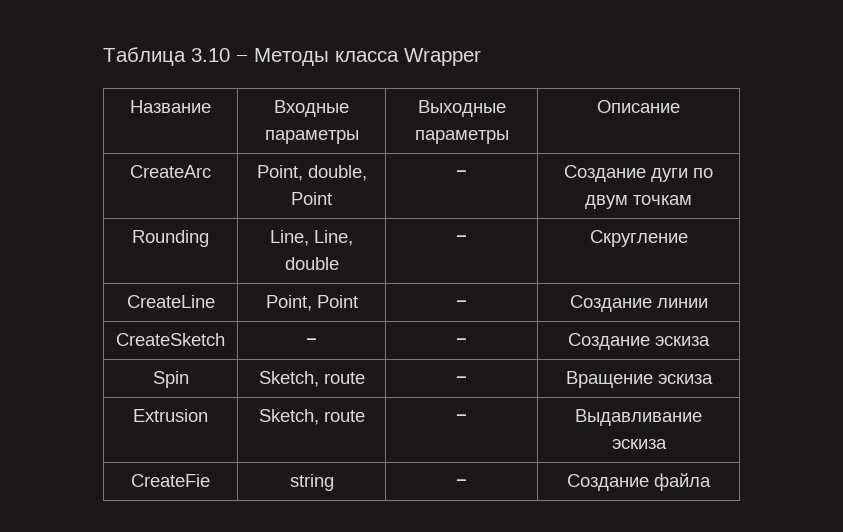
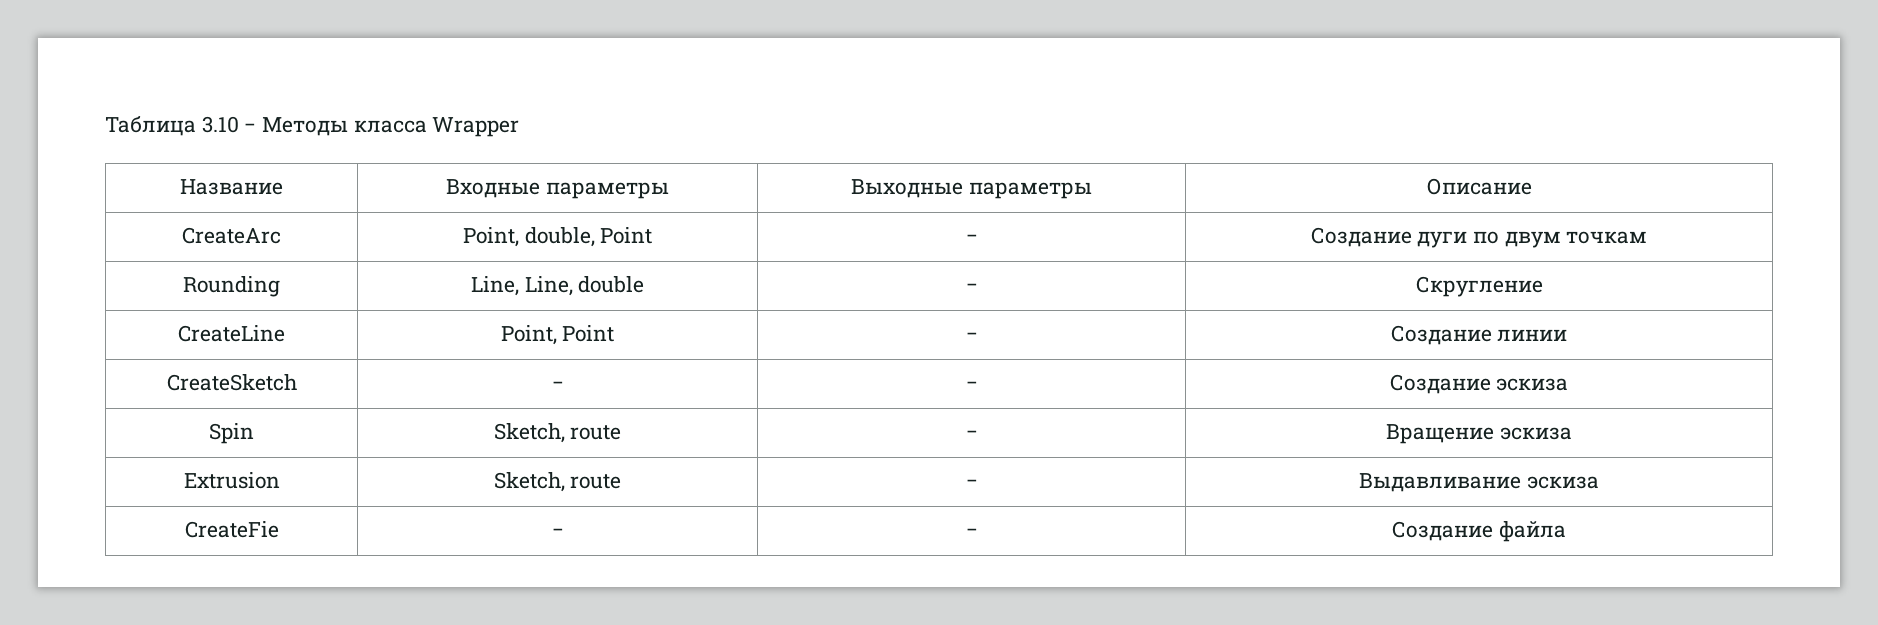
- CreateFie | string | − | Создание файла
+ CreateFie | − | − | Создание файла

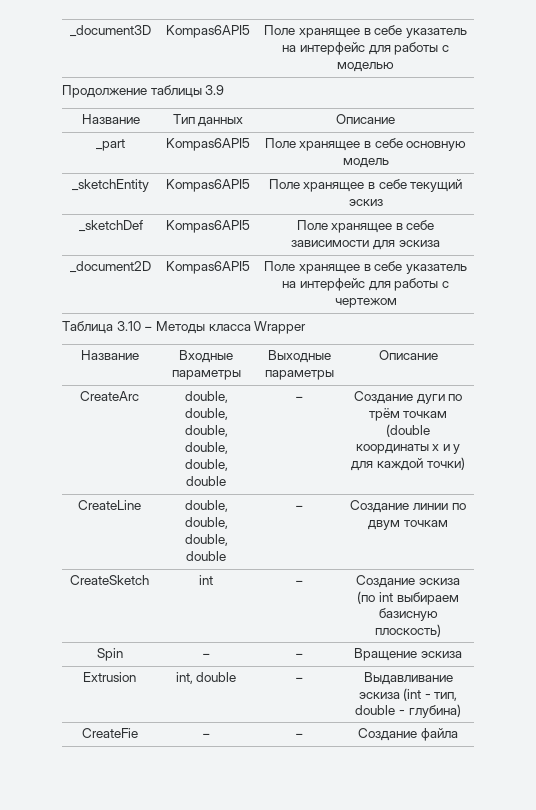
+ _document3D | Kompas6API5 | Поле хранящее в себе указатель на интерфейс для работы с моделью
+ Продолжение таблицы 3.9
+ Название | Тип данных | Описание
+ _part | Kompas6API5 | Поле хранящее в себе основную модель
+ _sketchEntity | Kompas6API5 | Поле хранящее в себе текущий эскиз
+ _sketchDef | Kompas6API5 | Поле хранящее в себе зависимости для эскиза
+ _document2D | Kompas6API5 | Поле хранящее в себе указатель на интерфейс для работы с чертежом
- CreateArc | Point, double, Point | − | Создание дуги по двум точкам
- Rounding | Line, Line, double | − | Скругление
- CreateLine | Point, Point | − | Создание линии
+ CreateArc | double, double, double, double, double, double | − | Создание дуги по трём точкам (double координаты x и y для каждой точки)
+ CreateLine | double, double, double, double | − | Создание линии по двум точкам
- CreateSketch | − | − | Создание эскиза
+ CreateSketch | int | − | Создание эскиза (по int выбираем базисную плоскость)
- Spin | Sketch, route | − | Вращение эскиза
+ Spin | − | − | Вращение эскиза
- Extrusion | Sketch, route | − | Выдавливание эскиза
+ Extrusion | int, double | − | Выдавливание эскиза (int - тип, double - глубина)

